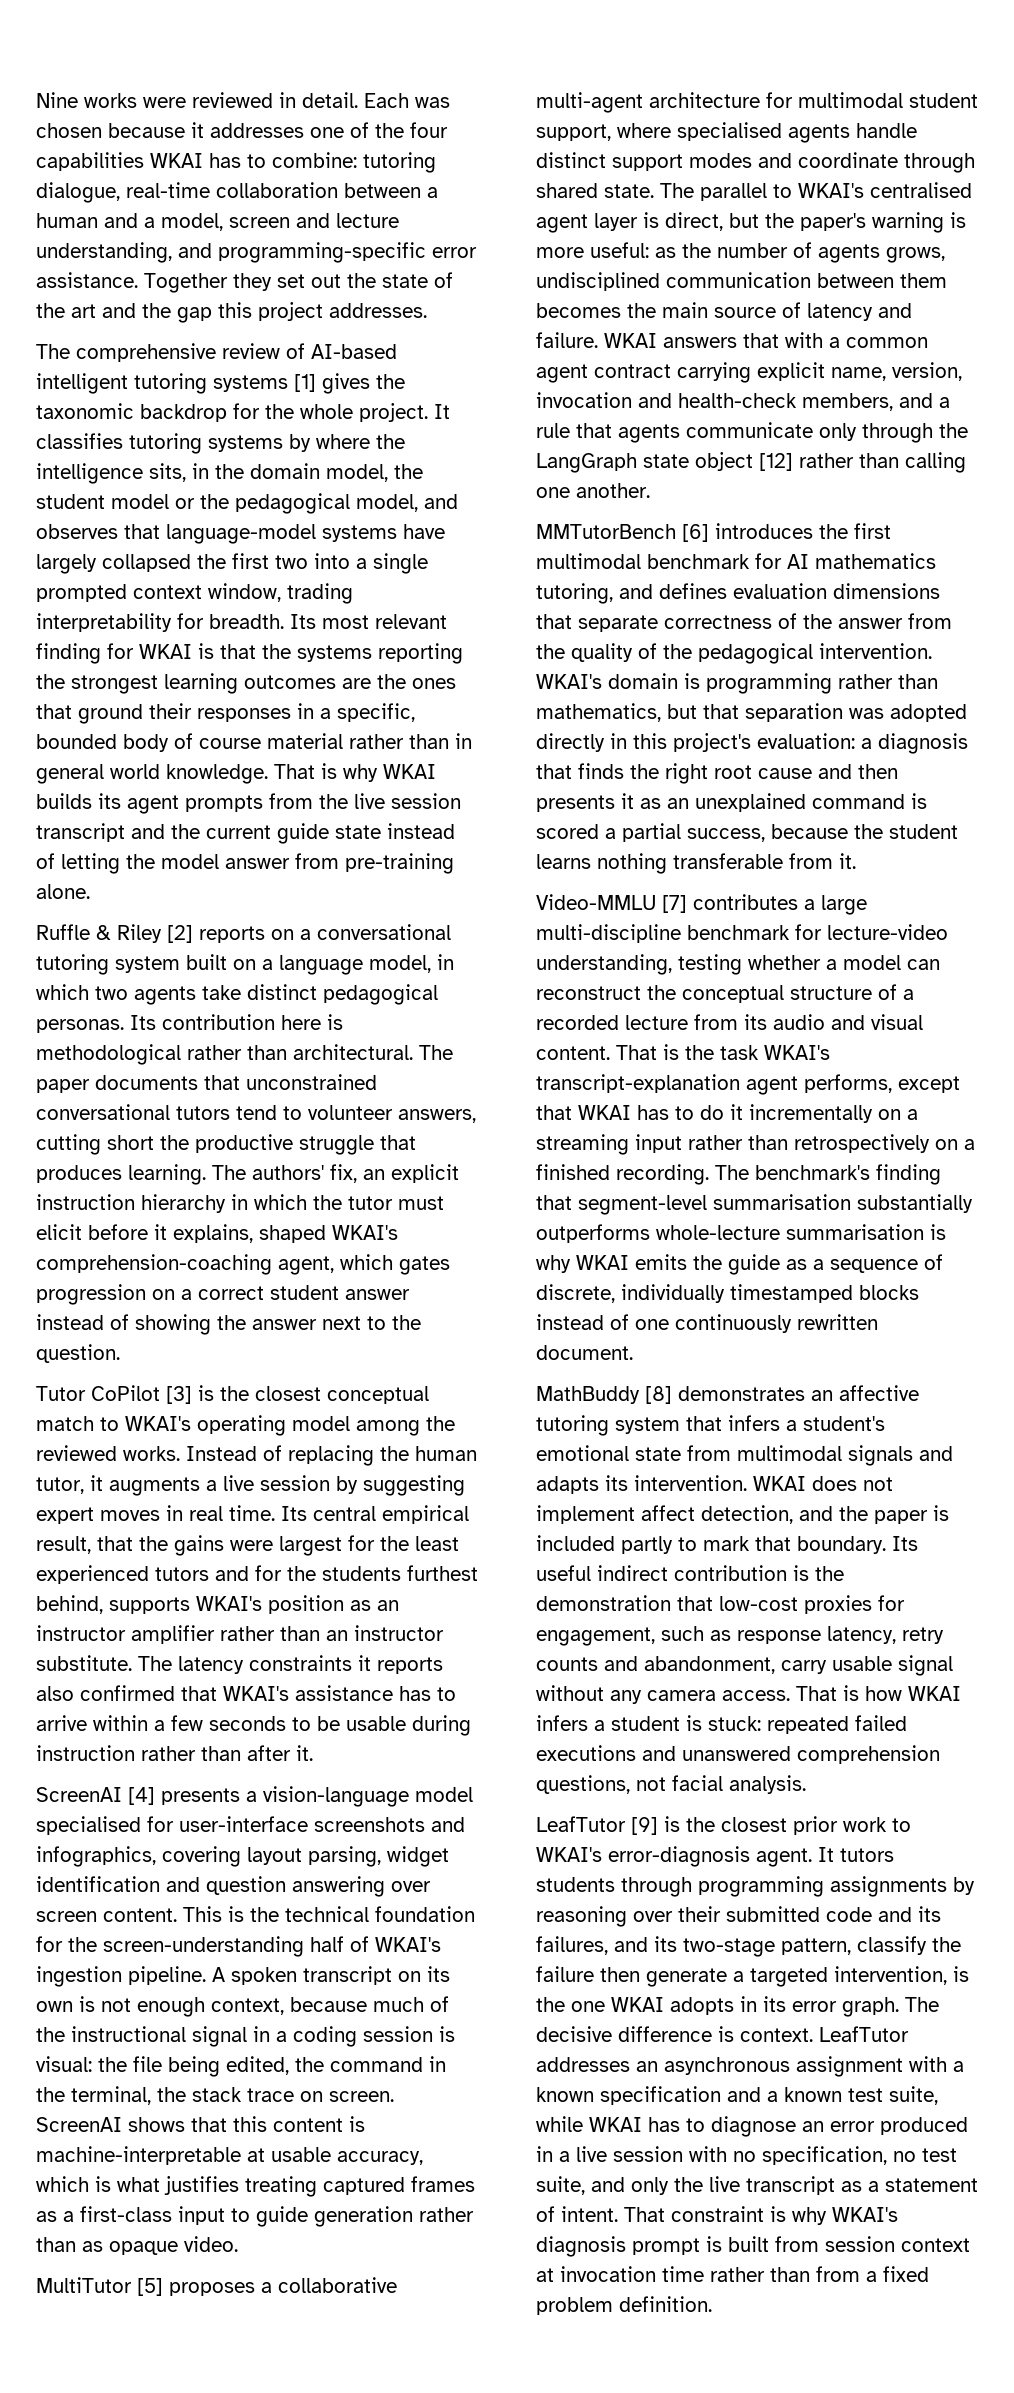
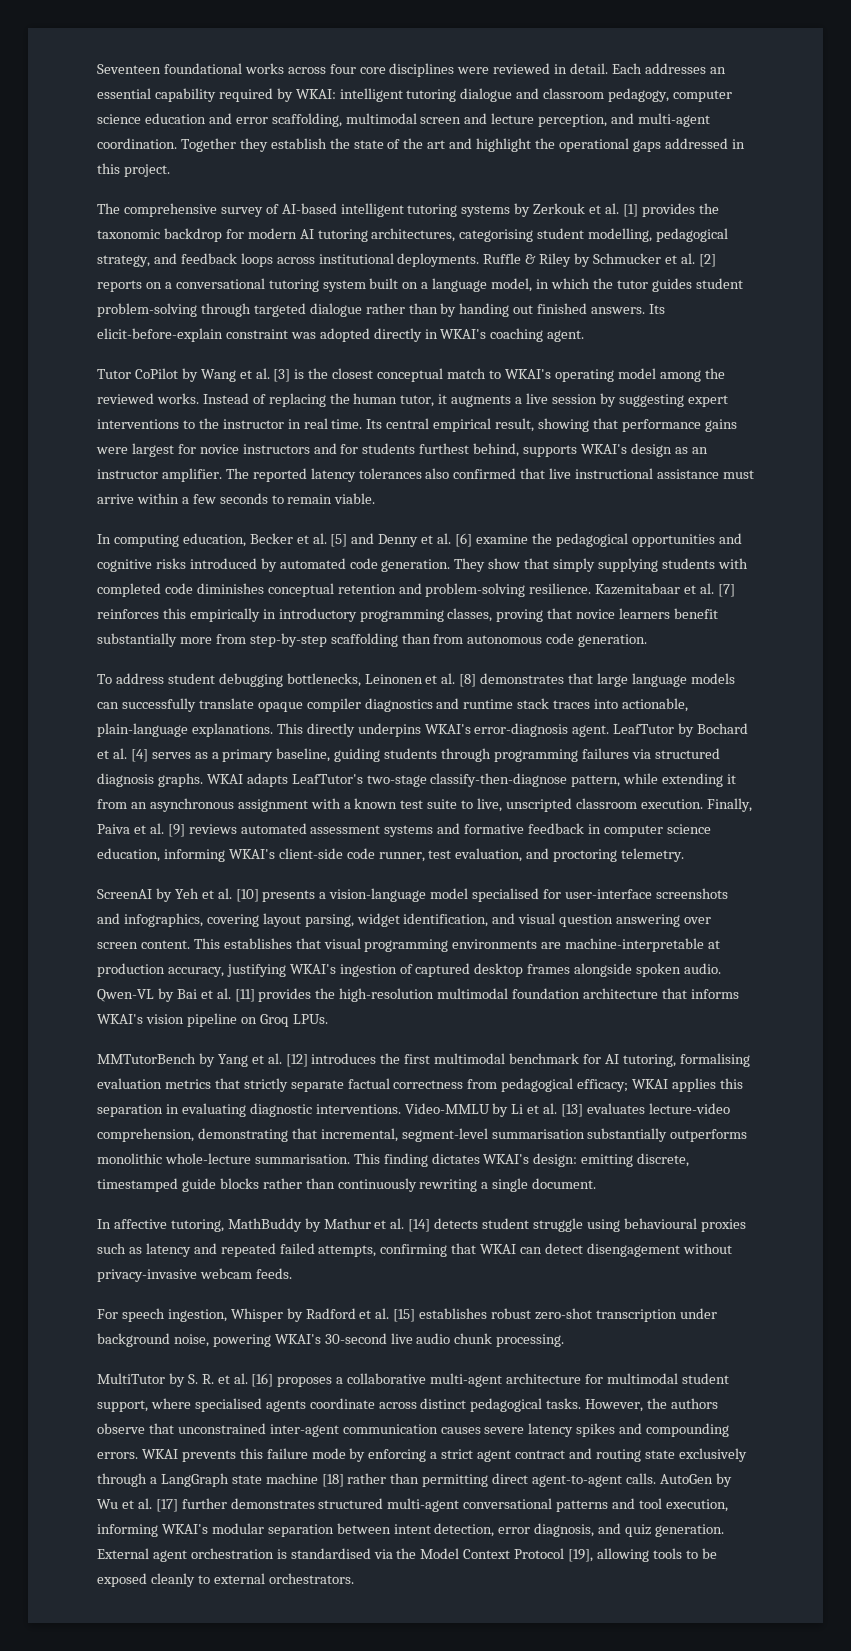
- Nine works were reviewed in detail.
+ Seventeen foundational works across four core disciplines were reviewed in detail.
- Each was chosen because it addresses one of the four capabilities WKAI has to combine: tutoring dialogue, real-time collaboration between a human and a model, screen and lecture understanding, and programming-specific error assistance. Together they set out the state of the art and the gap this project addresses.
+ Each addresses an essential capability required by WKAI: intelligent tutoring dialogue and classroom pedagogy, computer science education and error scaffolding, multimodal screen and lecture perception, and multi-agent coordination. Together they establish the state of the art and highlight the operational gaps addressed in this project.
- The comprehensive review of AI-based intelligent tutoring systems [1] gives the taxonomic backdrop for the whole project. It classifies tutoring systems by where the intelligence sits, in the domain model, the student model or the pedagogical model, and observes that language-model systems have largely collapsed the first two into a single prompted context window, trading interpretability for breadth. Its most relevant finding for WKAI is that the systems reporting the strongest learning outcomes are the ones that ground their responses in a specific, bounded body of course material rather than in general world knowledge. That is why WKAI builds its agent prompts from the live session transcript and the current guide state instead of letting the model answer from pre-training alone.
- Ruffle & Riley [2] reports on a conversational tutoring system built on a language model, in which two agents take distinct pedagogical personas. Its contribution here is methodological rather than architectural. The paper documents that unconstrained conversational tutors tend to volunteer answers, cutting short the productive struggle that produces learning. The authors' fix, an explicit instruction hierarchy in which the tutor must elicit before it explains, shaped WKAI's comprehension-coaching agent, which gates progression on a correct student answer instead of showing the answer next to the question.
- Tutor CoPilot [3] is the closest conceptual match to WKAI's operating model among the reviewed works.
+ The comprehensive survey of AI-based intelligent tutoring systems by Zerkouk et al. [1] provides the taxonomic backdrop for modern AI tutoring architectures, categorising student modelling, pedagogical strategy, and feedback loops across institutional deployments. Ruffle & Riley by Schmucker et al. [2] reports on a conversational tutoring system built on a language model, in which the tutor guides student problem-solving through targeted dialogue rather than by handing out finished answers. Its elicit-before-explain constraint was adopted directly in WKAI's coaching agent.
+ Tutor CoPilot by Wang et al. [3] is the closest conceptual match to WKAI's operating model among the reviewed works.
- Instead of replacing the human tutor, it augments a live session by suggesting expert moves in real time.
+ Instead of replacing the human tutor, it augments a live session by suggesting expert interventions to the instructor in real time.
- Its central empirical result, that the gains were largest for the least experienced tutors and for the students furthest behind, supports WKAI's position as an instructor amplifier rather than an instructor substitute. The latency constraints it reports also confirmed that WKAI's assistance has to arrive within a few seconds to be usable during instruction rather than after it.
- ScreenAI [4] presents a vision-language model specialised for user-interface screenshots and infographics, covering layout parsing, widget identification and question answering over screen content.
+ Its central empirical result, showing that performance gains were largest for novice instructors and for students furthest behind, supports WKAI's design as an instructor amplifier. The reported latency tolerances also confirmed that live instructional assistance must arrive within a few seconds to remain viable.
+ In computing education, Becker et al. [5] and Denny et al. [6] examine the pedagogical opportunities and cognitive risks introduced by automated code generation. They show that simply supplying students with completed code diminishes conceptual retention and problem-solving resilience. Kazemitabaar et al. [7] reinforces this empirically in introductory programming classes, proving that novice learners benefit substantially more from step-by-step scaffolding than from autonomous code generation.
+ To address student debugging bottlenecks, Leinonen et al. [8] demonstrates that large language models can successfully translate opaque compiler diagnostics and runtime stack traces into actionable, plain-language explanations. This directly underpins WKAI's error-diagnosis agent. LeafTutor by Bochard et al. [4] serves as a primary baseline, guiding students through programming failures via structured diagnosis graphs. WKAI adapts LeafTutor's two-stage classify-then-diagnose pattern, while extending it from an asynchronous assignment with a known test suite to live, unscripted classroom execution. Finally, Paiva et al. [9] reviews automated assessment systems and formative feedback in computer science education, informing WKAI's client-side code runner, test evaluation, and proctoring telemetry.
+ ScreenAI by Yeh et al. [10] presents a vision-language model specialised for user-interface screenshots and infographics, covering layout parsing, widget identification, and visual question answering over screen content.
- This is the technical foundation for the screen-understanding half of WKAI's ingestion pipeline. A spoken transcript on its own is not enough context, because much of the instructional signal in a coding session is visual: the file being edited, the command in the terminal, the stack trace on screen. ScreenAI shows that this content is machine-interpretable at usable accuracy, which is what justifies treating captured frames as a first-class input to guide generation rather than as opaque video.
- MultiTutor [5] proposes a collaborative multi-agent architecture for multimodal student support, where specialised agents handle distinct support modes and coordinate through shared state. The parallel to WKAI's centralised agent layer is direct, but the paper's warning is more useful: as the number of agents grows, undisciplined communication between them becomes the main source of latency and failure. WKAI answers that with a common agent contract carrying explicit name, version, invocation and health-check members, and a rule that agents communicate only through the LangGraph state object [12] rather than calling one another.
- MMTutorBench [6] introduces the first multimodal benchmark for AI mathematics tutoring, and defines evaluation dimensions that separate correctness of the answer from the quality of the pedagogical intervention. WKAI's domain is programming rather than mathematics, but that separation was adopted directly in this project's evaluation: a diagnosis that finds the right root cause and then presents it as an unexplained command is scored a partial success, because the student learns nothing transferable from it.
- Video-MMLU [7] contributes a large multi-discipline benchmark for lecture-video understanding, testing whether a model can reconstruct the conceptual structure of a recorded lecture from its audio and visual content. That is the task WKAI's transcript-explanation agent performs, except that WKAI has to do it incrementally on a streaming input rather than retrospectively on a finished recording. The benchmark's finding that segment-level summarisation substantially outperforms whole-lecture summarisation is why WKAI emits the guide as a sequence of discrete, individually timestamped blocks instead of one continuously rewritten document.
- MathBuddy [8] demonstrates an affective tutoring system that infers a student's emotional state from multimodal signals and adapts its intervention. WKAI does not implement affect detection, and the paper is included partly to mark that boundary. Its useful indirect contribution is the demonstration that low-cost proxies for engagement, such as response latency, retry counts and abandonment, carry usable signal without any camera access. That is how WKAI infers a student is stuck: repeated failed executions and unanswered comprehension questions, not facial analysis.
- LeafTutor [9] is the closest prior work to WKAI's error-diagnosis agent. It tutors students through programming assignments by reasoning over their submitted code and its failures, and its two-stage pattern, classify the failure then generate a targeted intervention, is the one WKAI adopts in its error graph. The decisive difference is context. LeafTutor addresses an asynchronous assignment with a known specification and a known test suite, while WKAI has to diagnose an error produced in a live session with no specification, no test suite, and only the live transcript as a statement of intent. That constraint is why WKAI's diagnosis prompt is built from session context at invocation time rather than from a fixed problem definition.
+ This establishes that visual programming environments are machine-interpretable at production accuracy, justifying WKAI's ingestion of captured desktop frames alongside spoken audio. Qwen-VL by Bai et al. [11] provides the high-resolution multimodal foundation architecture that informs WKAI's vision pipeline on Groq LPUs.
+ MMTutorBench by Yang et al. [12] introduces the first multimodal benchmark for AI tutoring, formalising evaluation metrics that strictly separate factual correctness from pedagogical efficacy; WKAI applies this separation in evaluating diagnostic interventions. Video-MMLU by Li et al. [13] evaluates lecture-video comprehension, demonstrating that incremental, segment-level summarisation substantially outperforms monolithic whole-lecture summarisation. This finding dictates WKAI's design: emitting discrete, timestamped guide blocks rather than continuously rewriting a single document.
+ In affective tutoring, MathBuddy by Mathur et al. [14] detects student struggle using behavioural proxies such as latency and repeated failed attempts, confirming that WKAI can detect disengagement without privacy-invasive webcam feeds.
+ For speech ingestion, Whisper by Radford et al. [15] establishes robust zero-shot transcription under background noise, powering WKAI's 30-second live audio chunk processing.
+ MultiTutor by S. R. et al. [16] proposes a collaborative multi-agent architecture for multimodal student support, where specialised agents coordinate across distinct pedagogical tasks. However, the authors observe that unconstrained inter-agent communication causes severe latency spikes and compounding errors. WKAI prevents this failure mode by enforcing a strict agent contract and routing state exclusively through a LangGraph state machine [18] rather than permitting direct agent-to-agent calls. AutoGen by Wu et al. [17] further demonstrates structured multi-agent conversational patterns and tool execution, informing WKAI's modular separation between intent detection, error diagnosis, and quiz generation. External agent orchestration is standardised via the Model Context Protocol [19], allowing tools to be exposed cleanly to external orchestrators.

